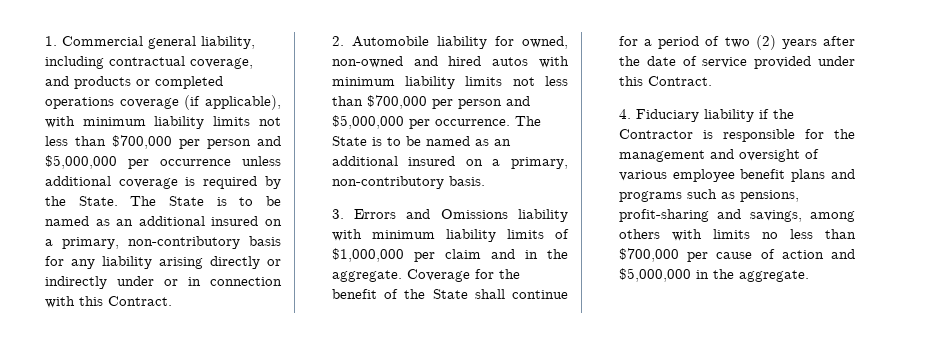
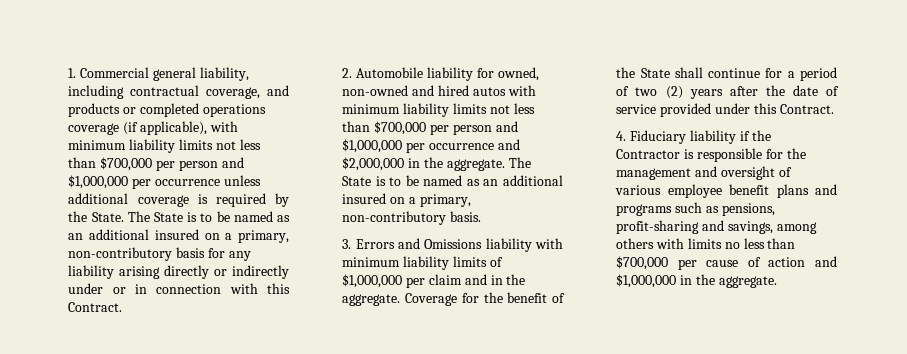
- 1. Commercial general liability, including contractual coverage, and products or completed operations coverage (if applicable), with minimum liability limits not less than $700,000 per person and $5,000,000 per occurrence unless additional coverage is required by the State.
+ 1. Commercial general liability, including contractual coverage, and products or completed operations coverage (if applicable), with minimum liability limits not less than $700,000 per person and $1,000,000 per occurrence unless additional coverage is required by the State.
- 2. Automobile liability for owned, non-owned and hired autos with minimum liability limits not less than $700,000 per person and $5,000,000 per occurrence.
+ 2. Automobile liability for owned, non-owned and hired autos with minimum liability limits not less than $700,000 per person and $1,000,000 per occurrence and $2,000,000 in the aggregate.
- 4. Fiduciary liability if the Contractor is responsible for the management and oversight of various employee benefit plans and programs such as pensions, profit-sharing and savings, among others with limits no less than $700,000 per cause of action and $5,000,000 in the aggregate.
+ 4. Fiduciary liability if the Contractor is responsible for the management and oversight of various employee benefit plans and programs such as pensions, profit-sharing and savings, among others with limits no less than $700,000 per cause of action and $1,000,000 in the aggregate.

